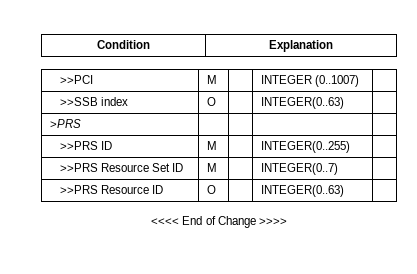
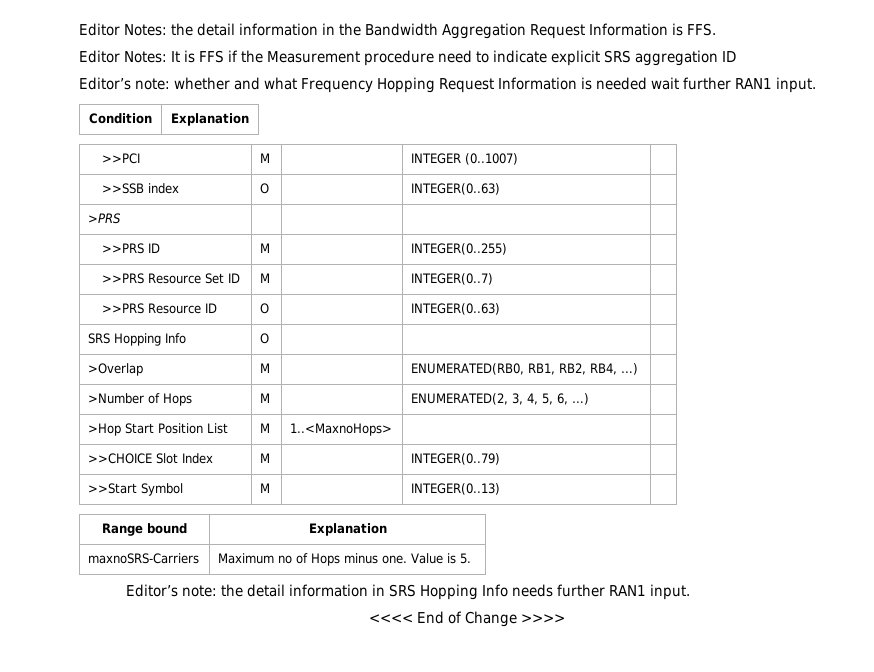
+ Editor Notes: the detail information in the Bandwidth Aggregation Request Information is FFS.
+ Editor Notes: It is FFS if the Measurement procedure need to indicate explicit SRS aggregation ID
+ Editor’s note: whether and what Frequency Hopping Request Information is needed wait further RAN1 input.
+ SRS Hopping Info | O | | |
+ >Overlap | M | | ENUMERATED(RB0, RB1, RB2, RB4, …) |
+ >Number of Hops | M | | ENUMERATED(2, 3, 4, 5, 6, …) |
+ >Hop Start Position List | M | 1..<MaxnoHops> | |
+ >>CHOICE Slot Index | M | | INTEGER(0..79) |
+ >>Start Symbol | M | | INTEGER(0..13) |
+ Range bound | Explanation
+ maxnoSRS-Carriers | Maximum no of Hops minus one. Value is 5.
+ Editor’s note: the detail information in SRS Hopping Info needs further RAN1 input.

